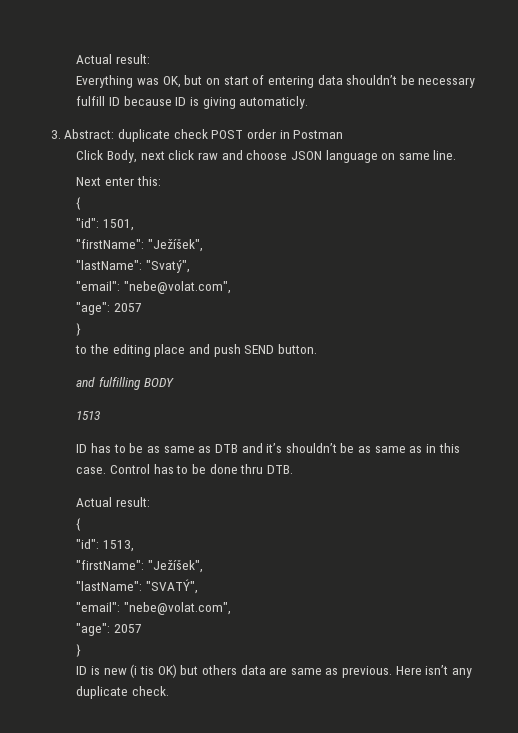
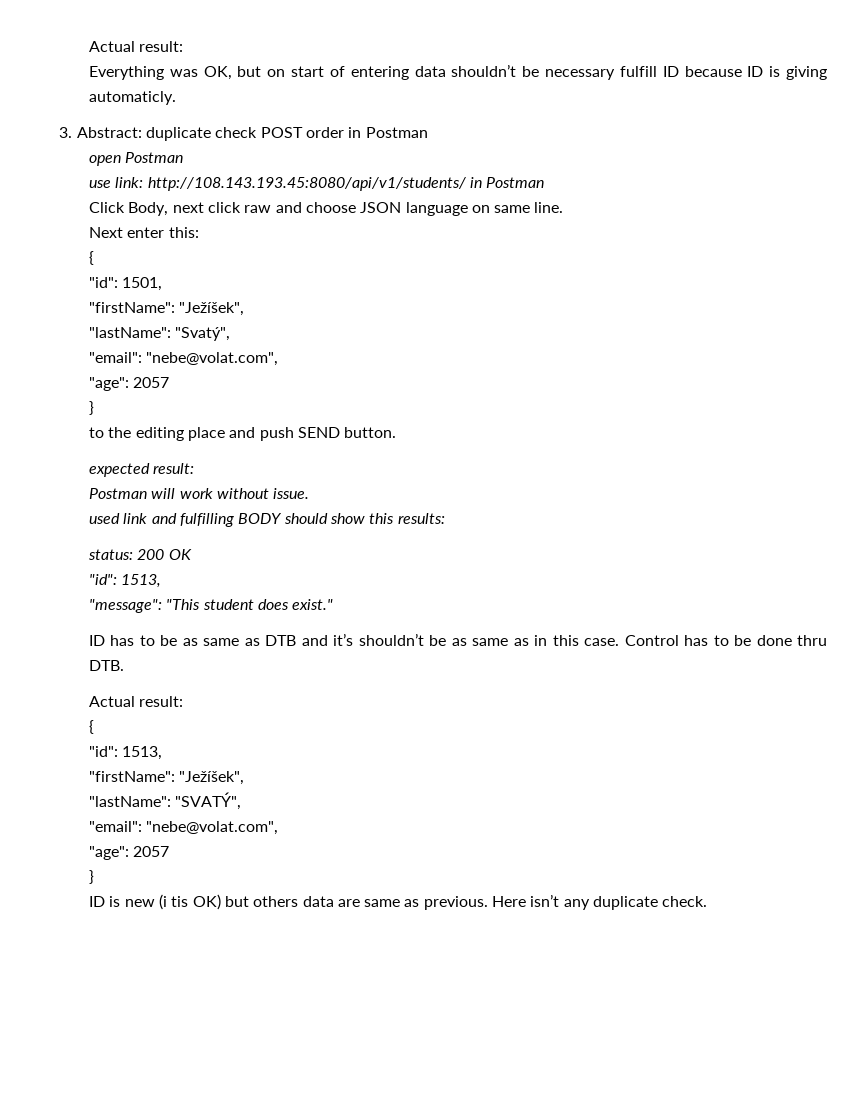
+ open Postman
+ use link: http://108.143.193.45:8080/api/v1/students/ in Postman
- and fulfilling BODY
- 1513
+ expected result:
+ Postman will work without issue.
+ used link and fulfilling BODY should show this results:
+ status: 200 OK
+ "id": 1513,
+ "message": "This student does exist."

